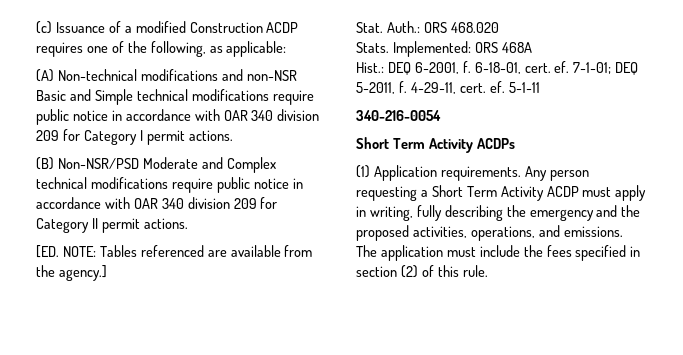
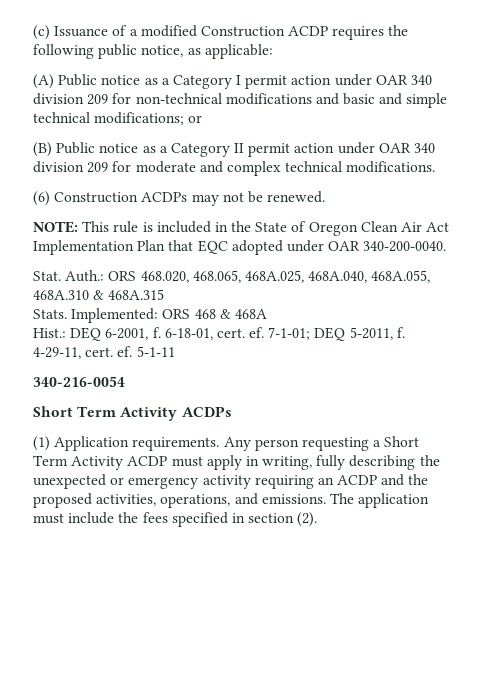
- (c) Issuance of a modified Construction ACDP requires one of the following, as applicable:
+ (c) Issuance of a modified Construction ACDP requires the following public notice, as applicable:
- (A) Non-technical modifications and non-NSR Basic and Simple technical modifications require public notice in accordance with OAR 340 division 209 for Category I permit actions.
- (B) Non-NSR/PSD Moderate and Complex technical modifications require public notice in accordance with OAR 340 division 209 for Category II permit actions.
- [ED. NOTE: Tables referenced are available from the agency.]
- Stat. Auth.: ORS 468.020
+ (A) Public notice as a Category I permit action under OAR 340 division 209 for non-technical modifications and basic and simple technical modifications; or
+ (B) Public notice as a Category II permit action under OAR 340 division 209 for moderate and complex technical modifications.
+ (6) Construction ACDPs may not be renewed.
+ NOTE: This rule is included in the State of Oregon Clean Air Act Implementation Plan that EQC adopted under OAR 340-200-0040.
+ Stat. Auth.: ORS 468.020, 468.065, 468A.025, 468A.040, 468A.055, 468A.310 & 468A.315
- Implemented: ORS 468A
+ Implemented: ORS 468 & 468A
- Any person requesting a Short Term Activity ACDP must apply in writing, fully describing the emergency and the proposed activities, operations, and emissions.
+ Any person requesting a Short Term Activity ACDP must apply in writing, fully describing the unexpected or emergency activity requiring an ACDP and the proposed activities, operations, and emissions.
- The application must include the fees specified in section (2) of this rule.
+ The application must include the fees specified in section (2).

